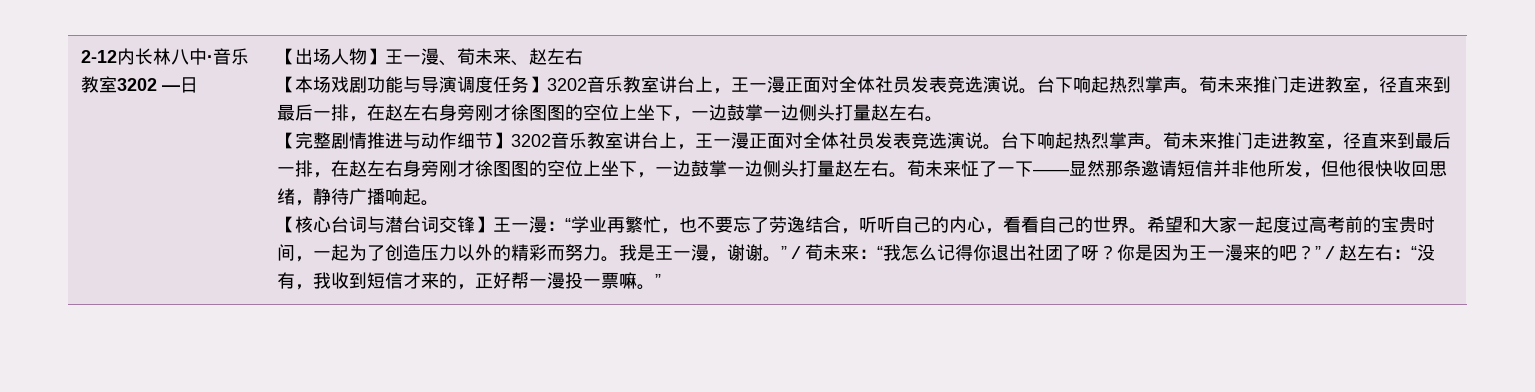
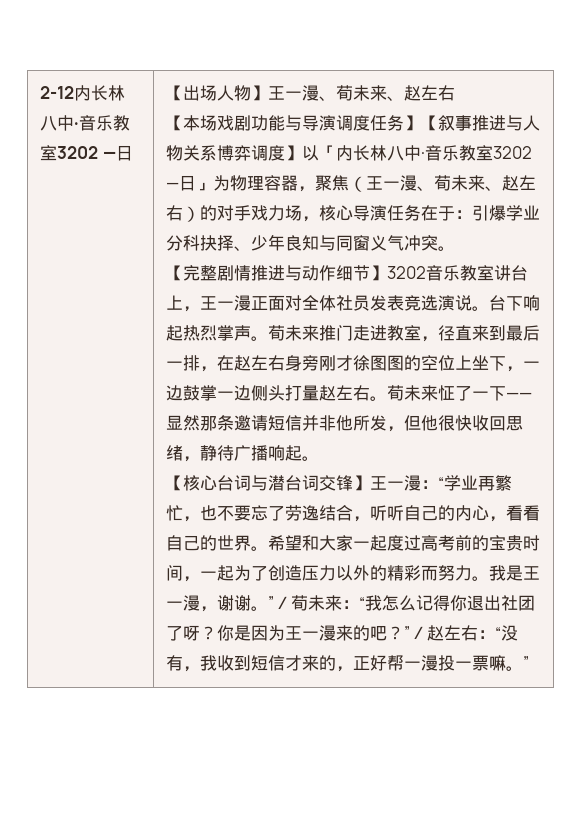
- 【本场戏剧功能与导演调度任务】3202音乐教室讲台上，王一漫正面对全体社员发表竞选演说。台下响起热烈掌声。荀未来推门走进教室，径直来到最后一排，在赵左右身旁刚才徐图图的空位上坐下，一边鼓掌一边侧头打量赵左右。
+ 【本场戏剧功能与导演调度任务】【叙事推进与人物关系博弈调度】以「内长林八中·音乐教室3202 —日」为物理容器，聚焦（王一漫、荀未来、赵左右）的对手戏力场，核心导演任务在于：引爆学业分科抉择、少年良知与同窗义气冲突。

